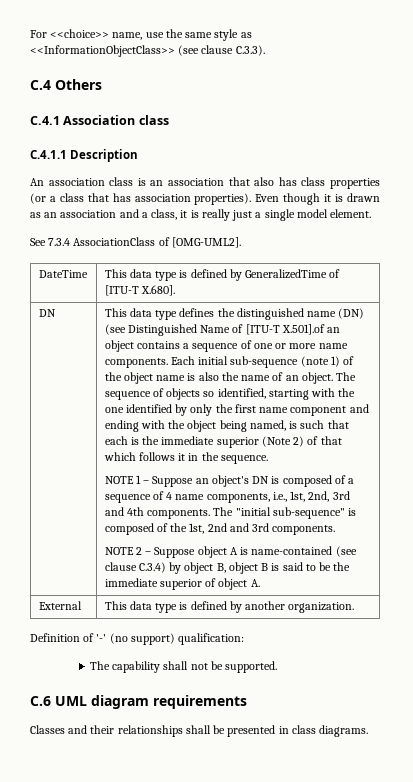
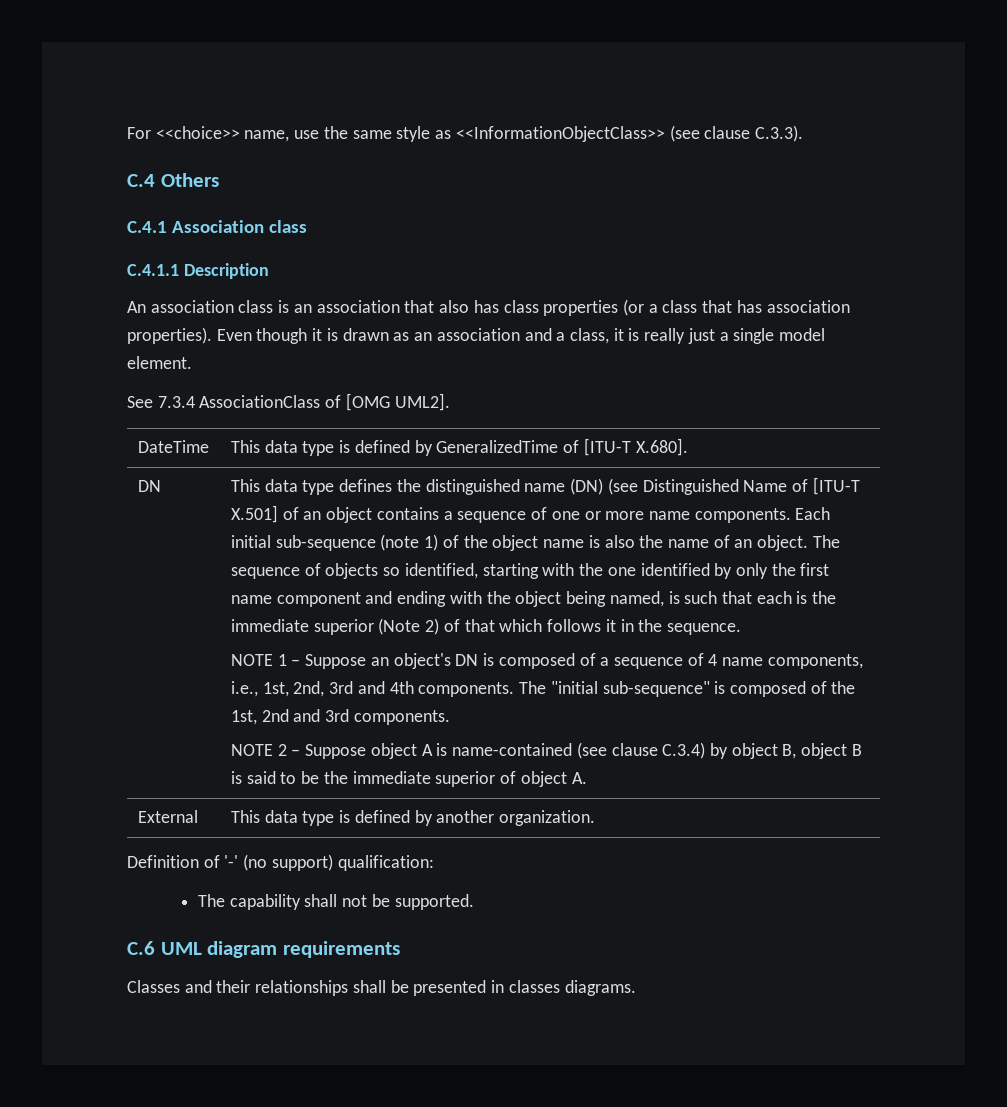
- See 7.3.4 AssociationClass of [OMG-UML2].
+ See 7.3.4 AssociationClass of [OMG UML2].
- This data type defines the distinguished name (DN) (see Distinguished Name of [ITU-T X.501].of an object contains a sequence of one or more name components.
+ This data type defines the distinguished name (DN) (see Distinguished Name of [ITU-T X.501] of an object contains a sequence of one or more name components.
- Classes and their relationships shall be presented in class diagrams.
+ Classes and their relationships shall be presented in classes diagrams.

